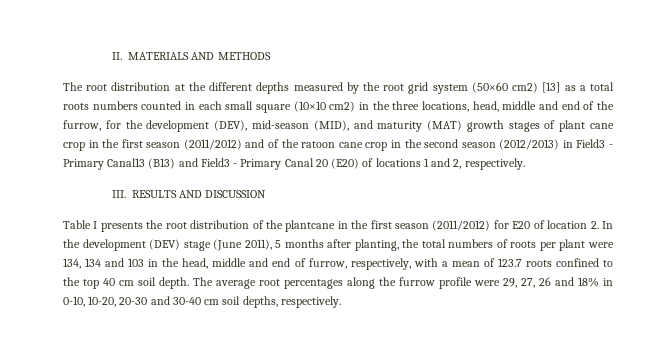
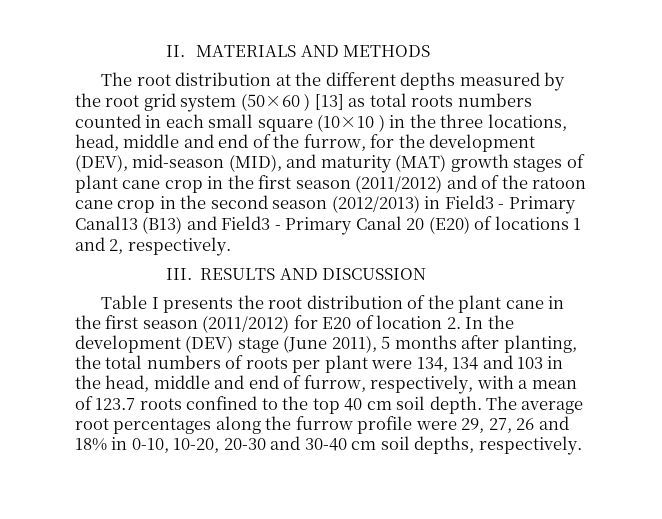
- The root distribution at the different depths measured by the root grid system (50×60 cm2) [13] as a total roots numbers counted in each small square (10×10 cm2) in the three locations, head, middle and end of the furrow, for the development (DEV), mid-season (MID), and maturity (MAT) growth stages of plant cane crop in the first season (2011/2012) and of the ratoon cane crop in the second season (2012/2013) in Field3 - Primary Canal13 (B13) and Field3 - Primary Canal 20 (E20) of locations 1 and 2, respectively.
+ The root distribution at the different depths measured by the root grid system (50×60 ) [13] as total roots numbers counted in each small square (10×10 ) in the three locations, head, middle and end of the furrow, for the development (DEV), mid-season (MID), and maturity (MAT) growth stages of plant cane crop in the first season (2011/2012) and of the ratoon cane crop in the second season (2012/2013) in Field3 - Primary Canal13 (B13) and Field3 - Primary Canal 20 (E20) of locations 1 and 2, respectively.
- Table I presents the root distribution of the plantcane in the first season (2011/2012) for E20 of location 2. In the development (DEV) stage (June 2011), 5 months after planting, the total numbers of roots per plant were 134, 134 and 103 in the head, middle and end of furrow, respectively, with a mean of 123.7 roots confined to the top 40 cm soil depth.
+ Table I presents the root distribution of the plant cane in the first season (2011/2012) for E20 of location 2. In the development (DEV) stage (June 2011), 5 months after planting, the total numbers of roots per plant were 134, 134 and 103 in the head, middle and end of furrow, respectively, with a mean of 123.7 roots confined to the top 40 cm soil depth.

